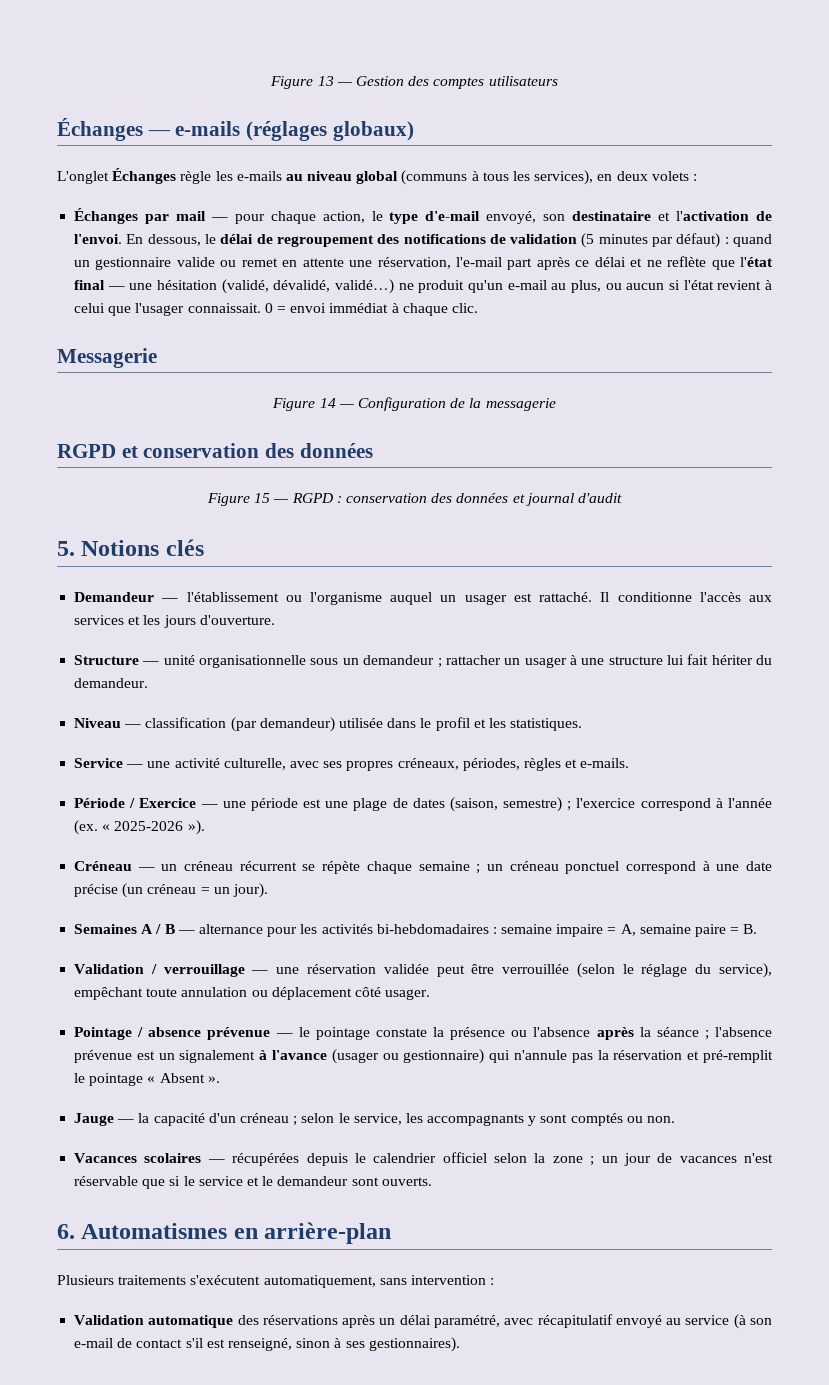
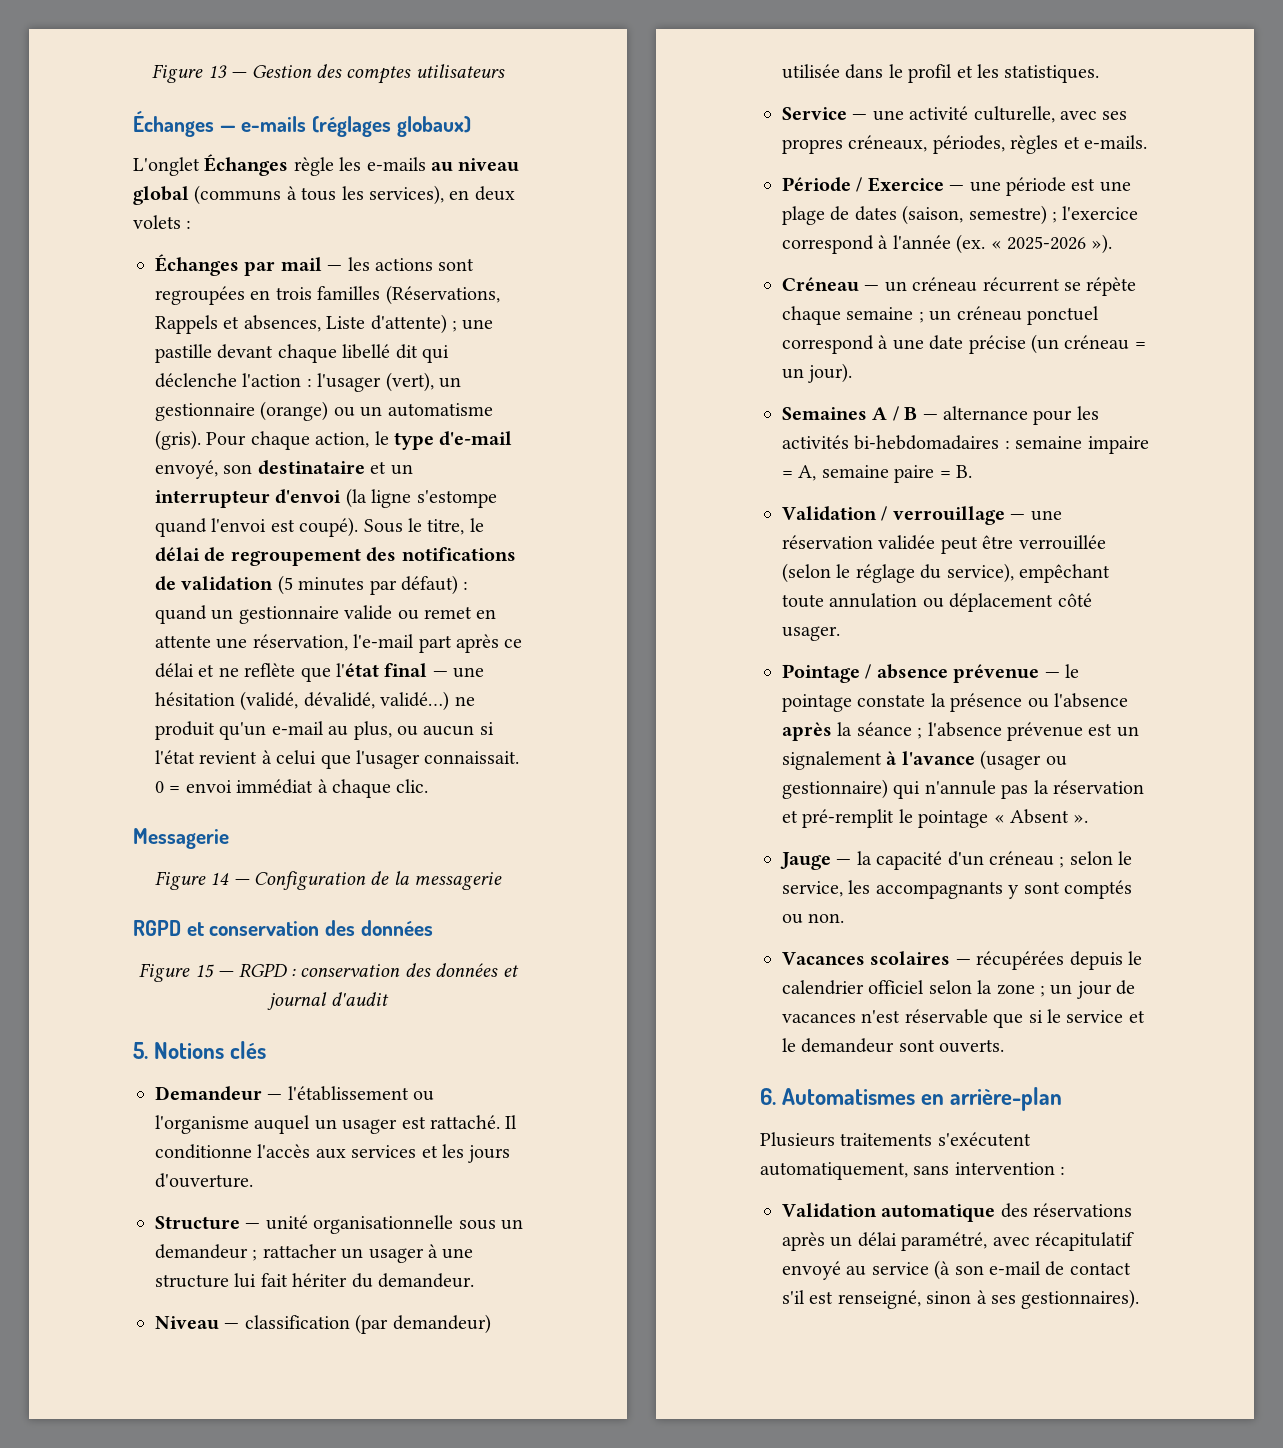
- Échanges par mail — pour chaque action, le type d'e-mail envoyé, son destinataire et l'activation de l'envoi. En dessous, le délai de regroupement des notifications de validation (5 minutes par défaut) :
+ Échanges par mail — les actions sont regroupées en trois familles (Réservations, Rappels et absences, Liste d'attente) ; une pastille devant chaque libellé dit qui déclenche l'action : l'usager (vert), un gestionnaire (orange) ou un automatisme (gris). Pour chaque action, le type d'e-mail envoyé, son destinataire et un interrupteur d'envoi (la ligne s'estompe quand l'envoi est coupé). Sous le titre, le délai de regroupement des notifications de validation (5 minutes par défaut) :

